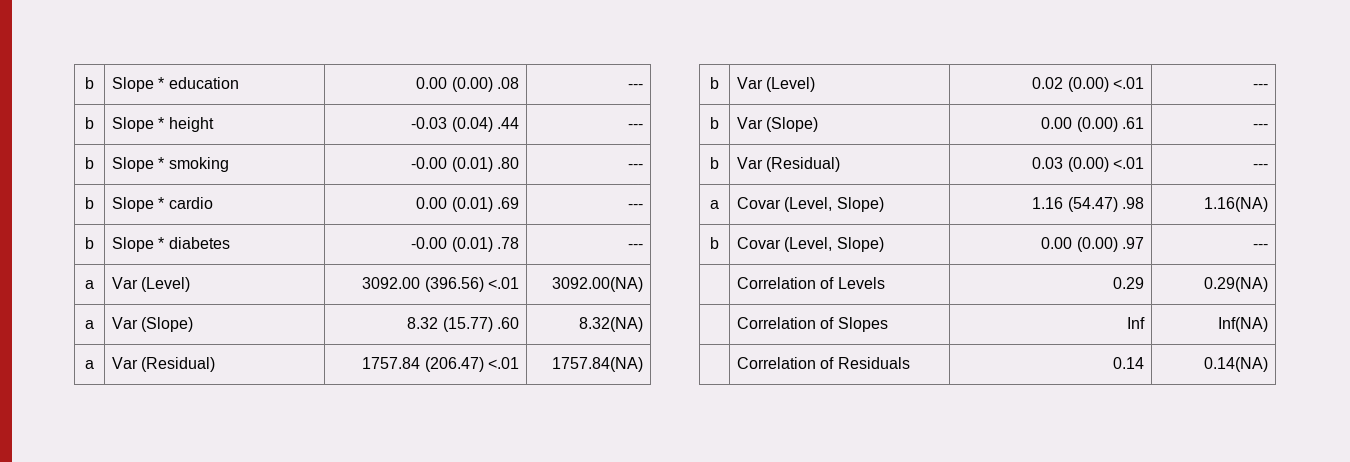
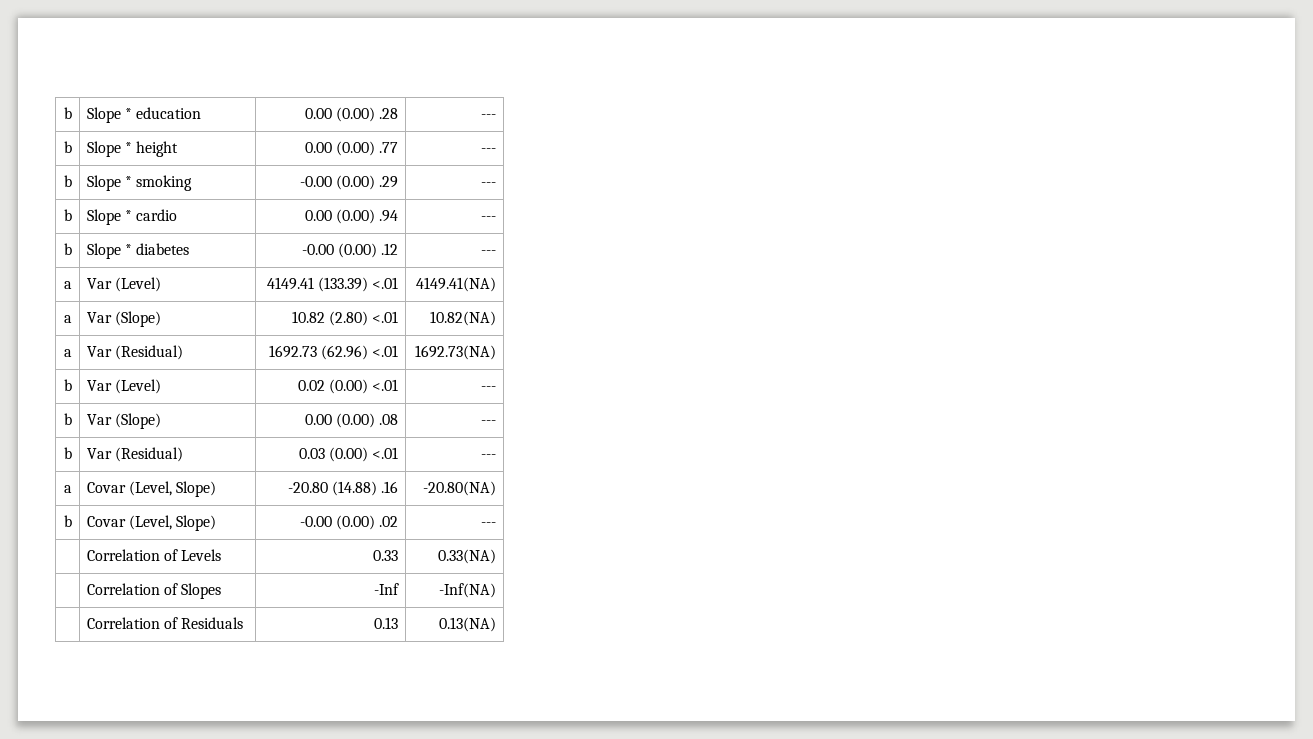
- b | Slope * education | 0.00 (0.00) .08 | ---
+ b | Slope * education | 0.00 (0.00) .28 | ---
- b | Slope * height | -0.03 (0.04) .44 | ---
+ b | Slope * height | 0.00 (0.00) .77 | ---
- b | Slope * smoking | -0.00 (0.01) .80 | ---
+ b | Slope * smoking | -0.00 (0.00) .29 | ---
- b | Slope * cardio | 0.00 (0.01) .69 | ---
+ b | Slope * cardio | 0.00 (0.00) .94 | ---
- b | Slope * diabetes | -0.00 (0.01) .78 | ---
+ b | Slope * diabetes | -0.00 (0.00) .12 | ---
- a | Var (Level) | 3092.00 (396.56) <.01 | 3092.00(NA)
+ a | Var (Level) | 4149.41 (133.39) <.01 | 4149.41(NA)
- a | Var (Slope) | 8.32 (15.77) .60 | 8.32(NA)
+ a | Var (Slope) | 10.82 (2.80) <.01 | 10.82(NA)
- a | Var (Residual) | 1757.84 (206.47) <.01 | 1757.84(NA)
+ a | Var (Residual) | 1692.73 (62.96) <.01 | 1692.73(NA)
- b | Var (Slope) | 0.00 (0.00) .61 | ---
+ b | Var (Slope) | 0.00 (0.00) .08 | ---
- a | Covar (Level, Slope) | 1.16 (54.47) .98 | 1.16(NA)
+ a | Covar (Level, Slope) | -20.80 (14.88) .16 | -20.80(NA)
- b | Covar (Level, Slope) | 0.00 (0.00) .97 | ---
+ b | Covar (Level, Slope) | -0.00 (0.00) .02 | ---
- | Correlation of Levels | 0.29 | 0.29(NA)
+ | Correlation of Levels | 0.33 | 0.33(NA)
- | Correlation of Slopes | Inf | Inf(NA)
+ | Correlation of Slopes | -Inf | -Inf(NA)
- | Correlation of Residuals | 0.14 | 0.14(NA)
+ | Correlation of Residuals | 0.13 | 0.13(NA)

